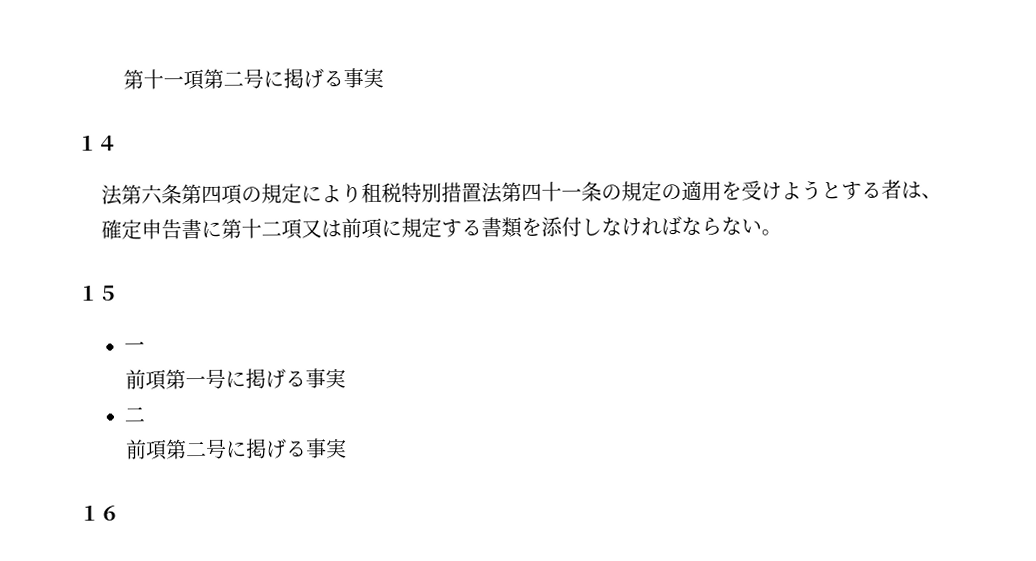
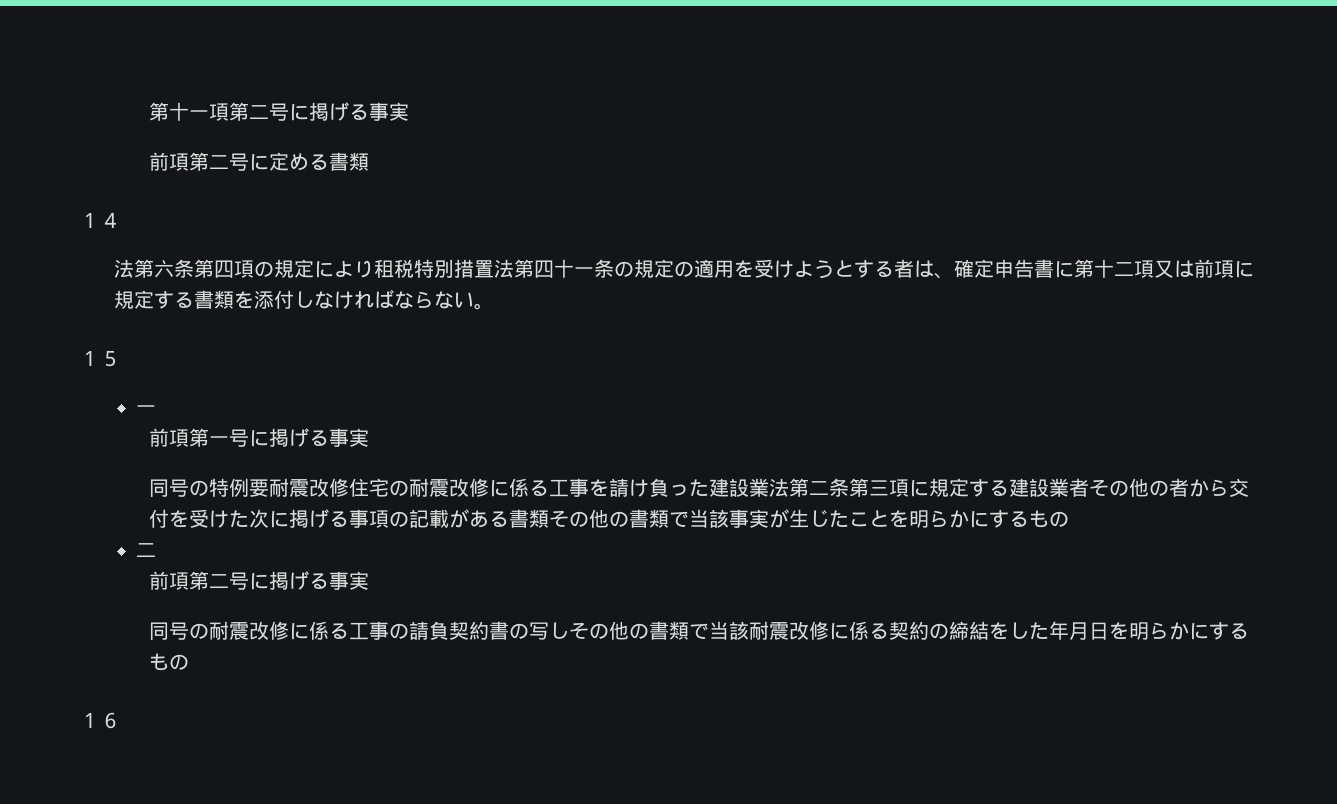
+ 前項第二号に定める書類
+ 同号の特例要耐震改修住宅の耐震改修に係る工事を請け負った建設業法第二条第三項に規定する建設業者その他の者から交付を受けた次に掲げる事項の記載がある書類その他の書類で当該事実が生じたことを明らかにするもの
+ 同号の耐震改修に係る工事の請負契約書の写しその他の書類で当該耐震改修に係る契約の締結をした年月日を明らかにするもの

